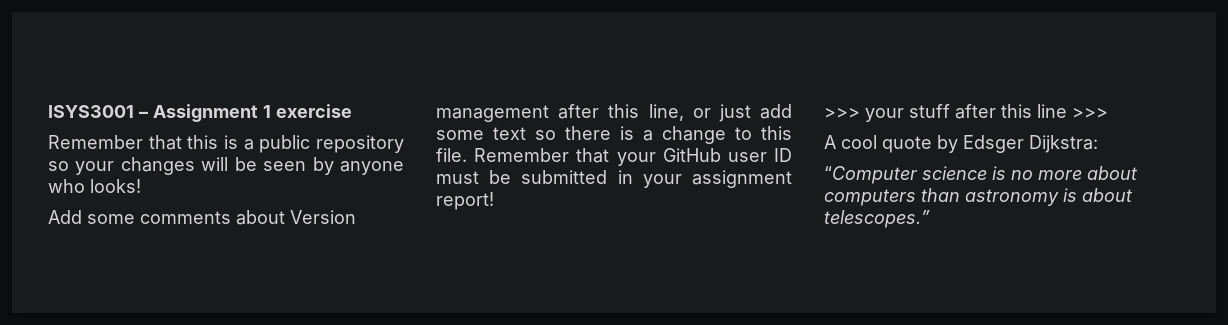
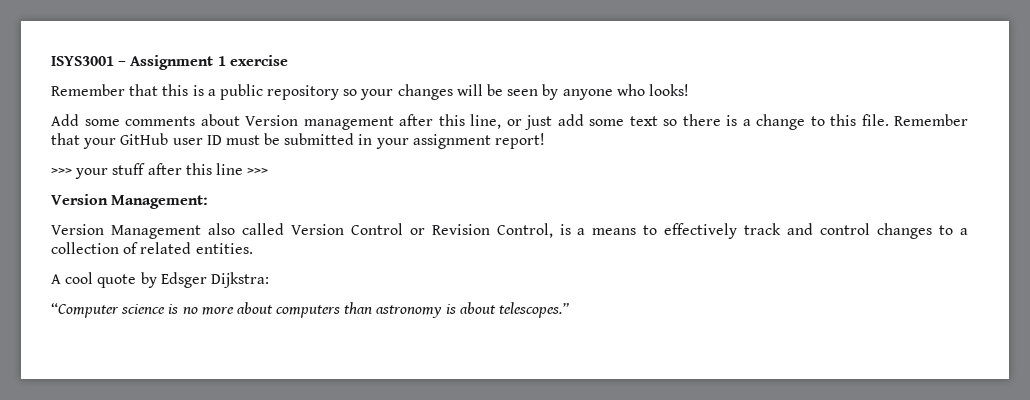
+ Version Management:
+ Version Management also called Version Control or Revision Control, is a means to effectively track and control changes to a collection of related entities.

